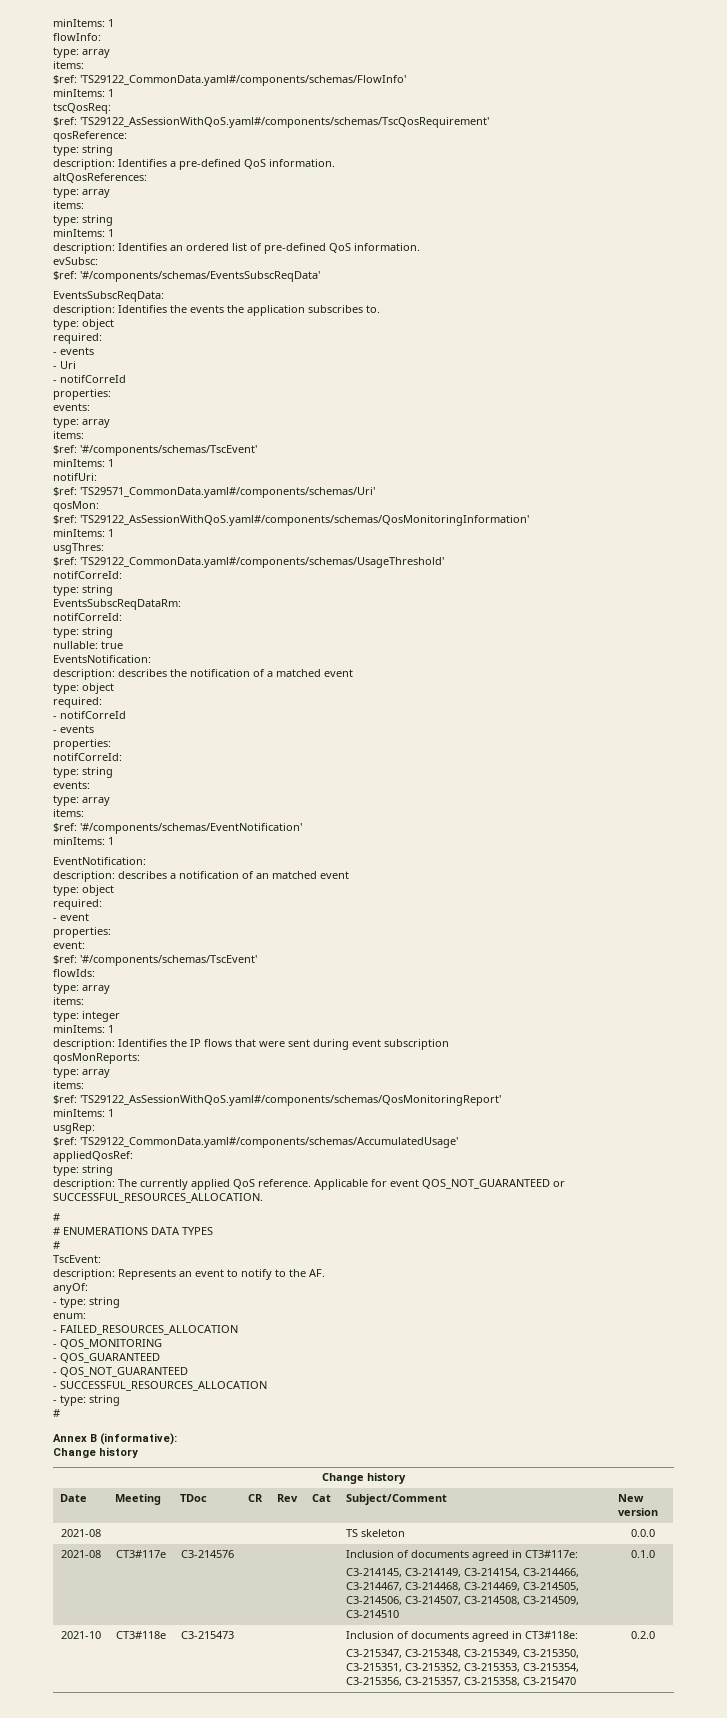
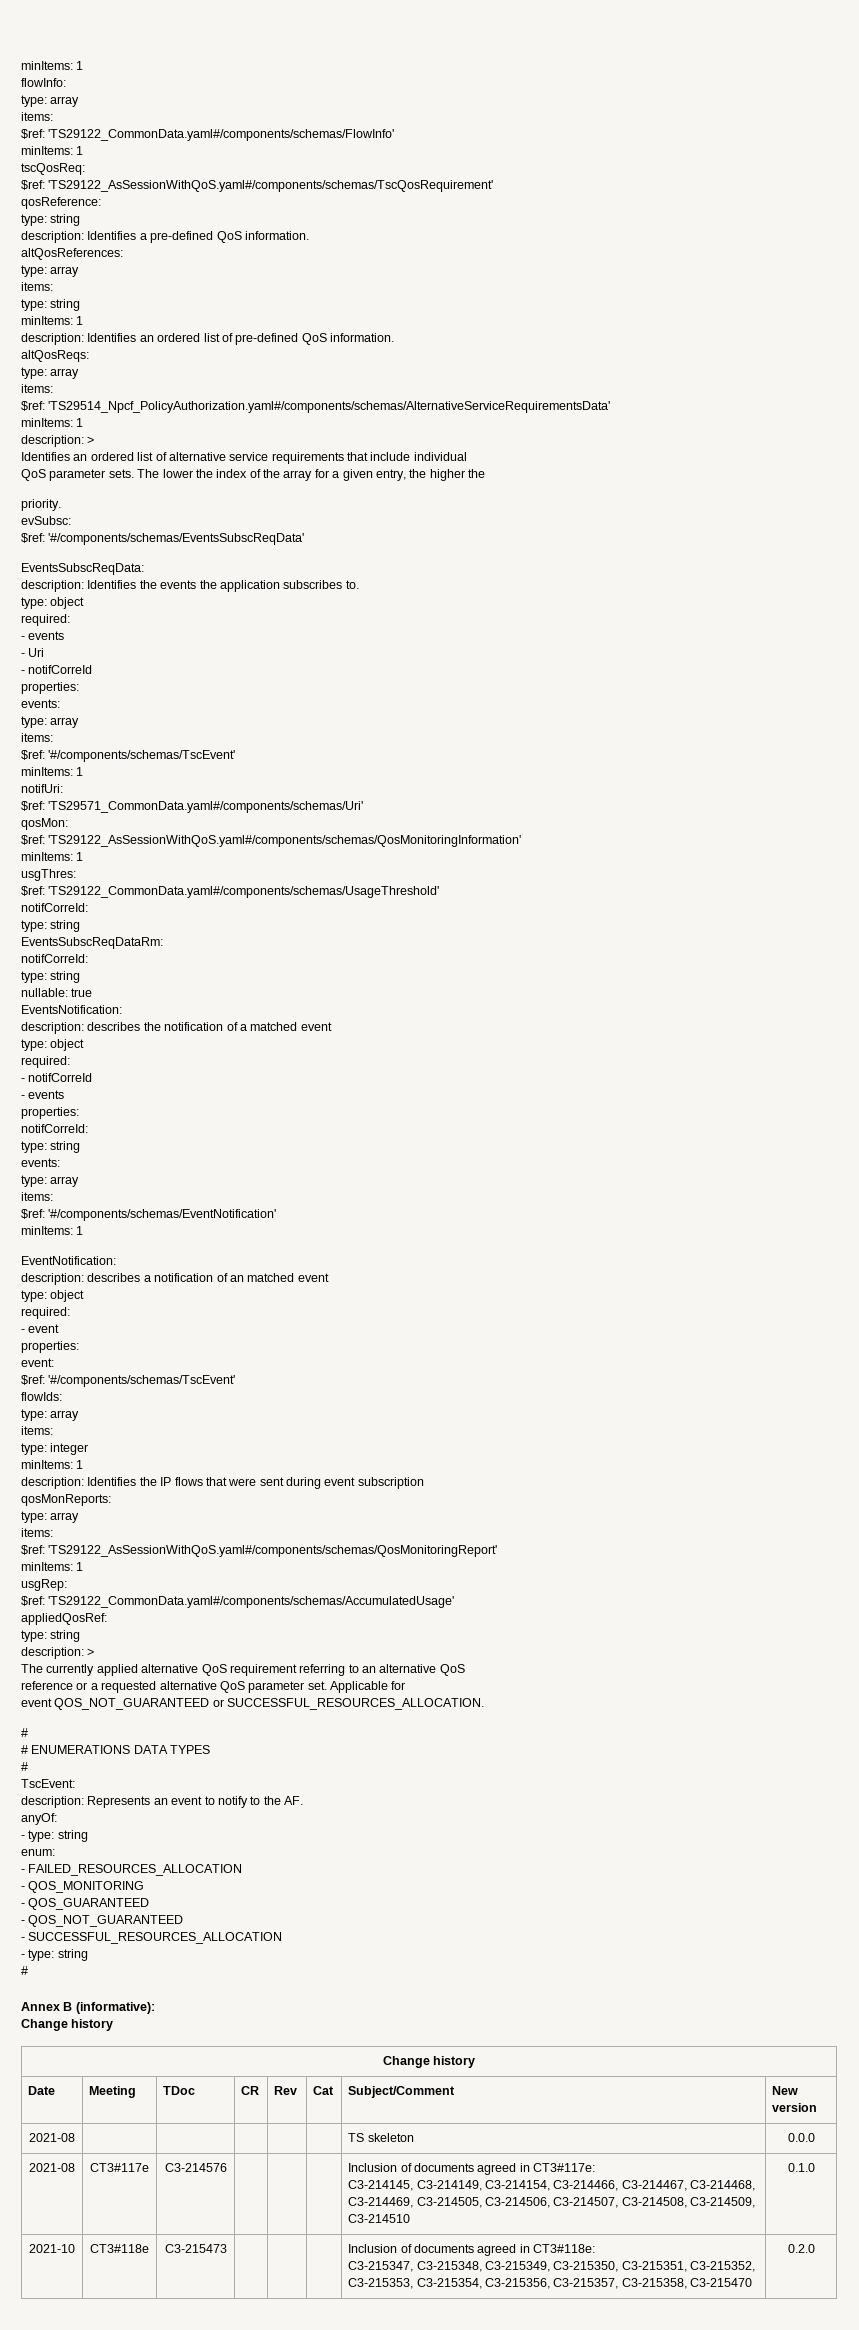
+ altQosReqs:
+ type: array
+ items:
+ $ref: 'TS29514_Npcf_PolicyAuthorization.yaml#/components/schemas/AlternativeServiceRequirementsData'
+ minItems: 1
+ description: >
+ Identifies an ordered list of alternative service requirements that include individual
+ QoS parameter sets. The lower the index of the array for a given entry, the higher the
+ priority.
  appliedQosRef:
  type: string
- description: The currently applied QoS reference.
+ description: >
+ The currently applied alternative QoS requirement referring to an alternative QoS
+ reference or a requested alternative QoS parameter set.
- Applicable for event QOS_NOT_GUARANTEED or SUCCESSFUL_RESOURCES_ALLOCATION.
+ Applicable for
+ event QOS_NOT_GUARANTEED or SUCCESSFUL_RESOURCES_ALLOCATION.

